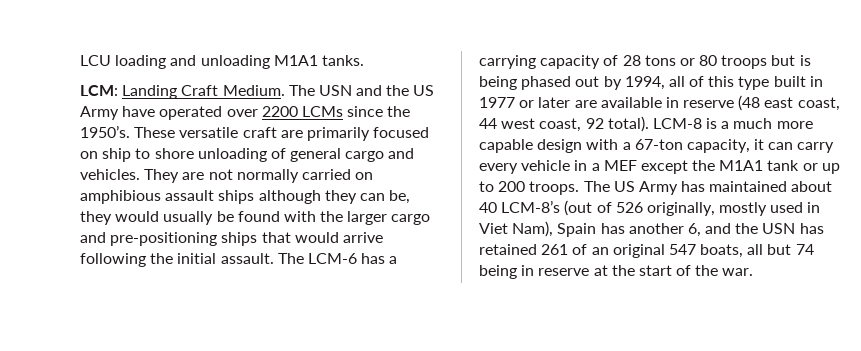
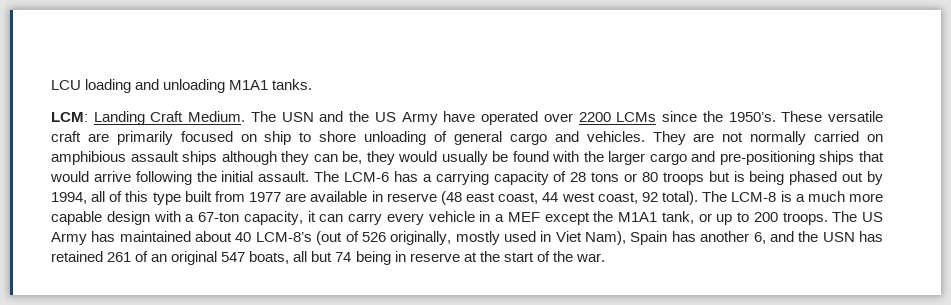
- The LCM-6 has a carrying capacity of 28 tons or 80 troops but is being phased out by 1994, all of this type built in 1977 or later are available in reserve (48 east coast, 44 west coast, 92 total).
+ The LCM-6 has a carrying capacity of 28 tons or 80 troops but is being phased out by 1994, all of this type built from 1977 are available in reserve (48 east coast, 44 west coast, 92 total).
- LCM-8 is a much more capable design with a 67-ton capacity, it can carry every vehicle in a MEF except the M1A1 tank or up to 200 troops.
+ The LCM-8 is a much more capable design with a 67-ton capacity, it can carry every vehicle in a MEF except the M1A1 tank, or up to 200 troops.

